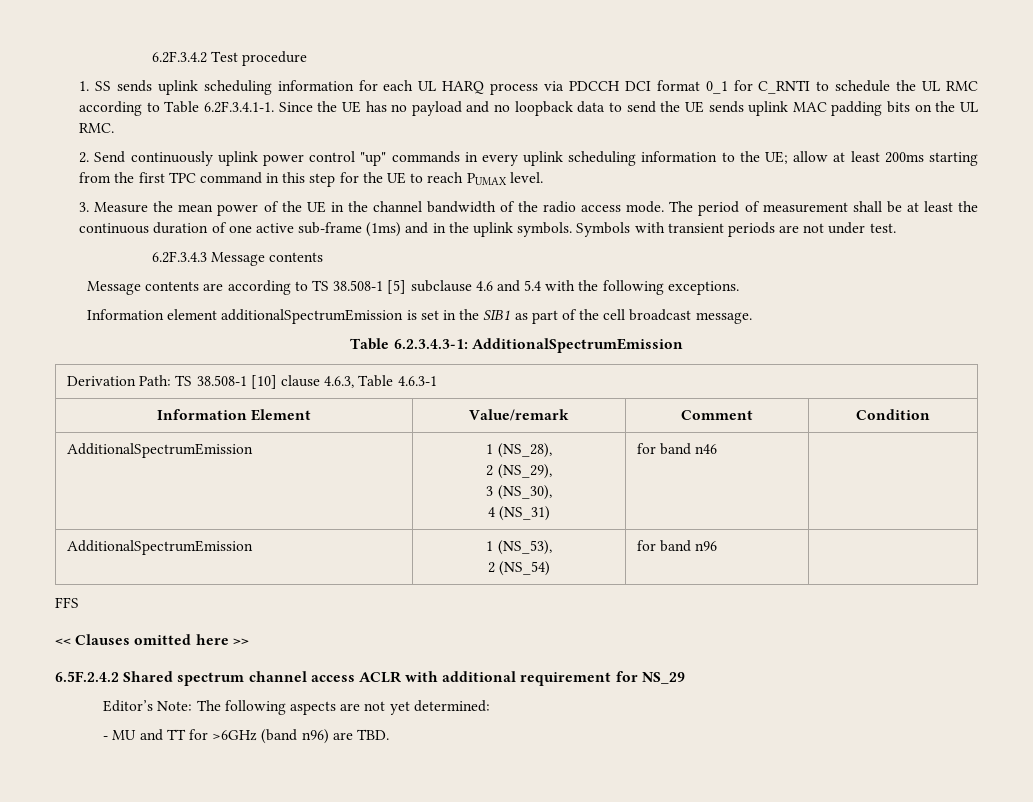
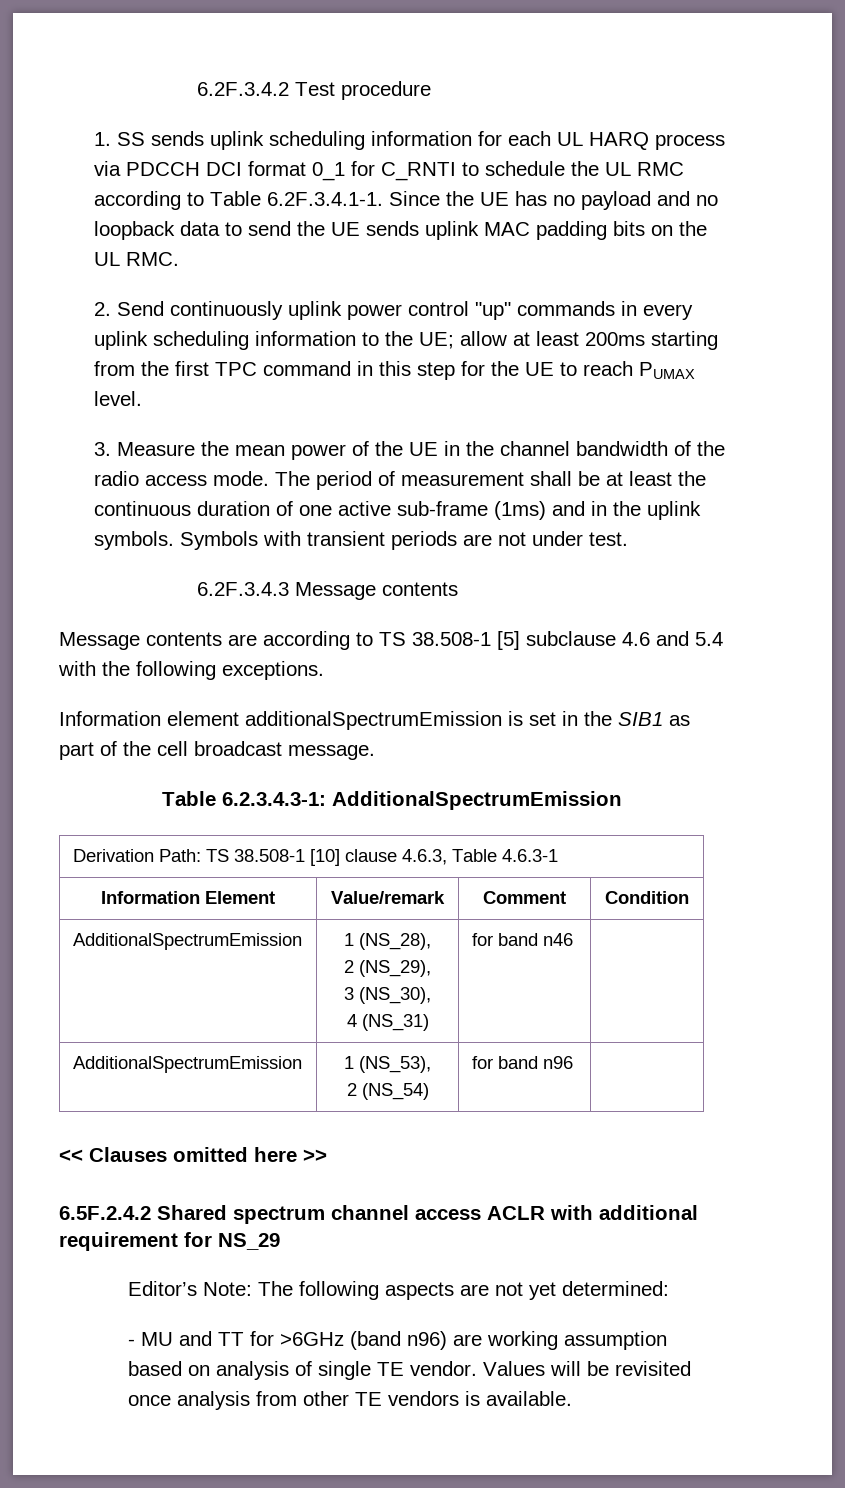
- FFS
- - MU and TT for >6GHz (band n96) are TBD.
+ - MU and TT for >6GHz (band n96) are working assumption based on analysis of single TE vendor. Values will be revisited once analysis from other TE vendors is available.

